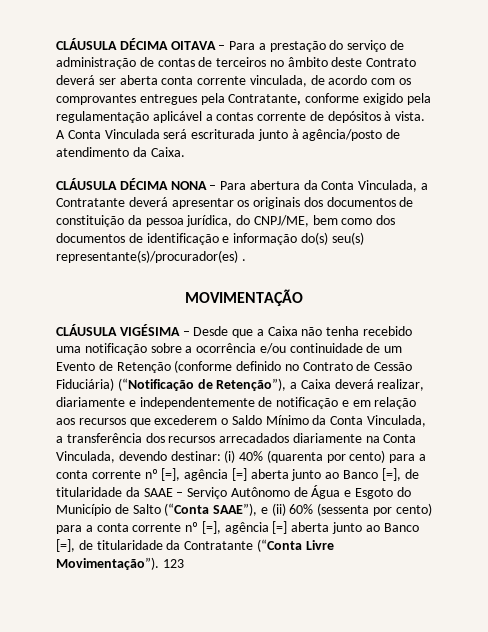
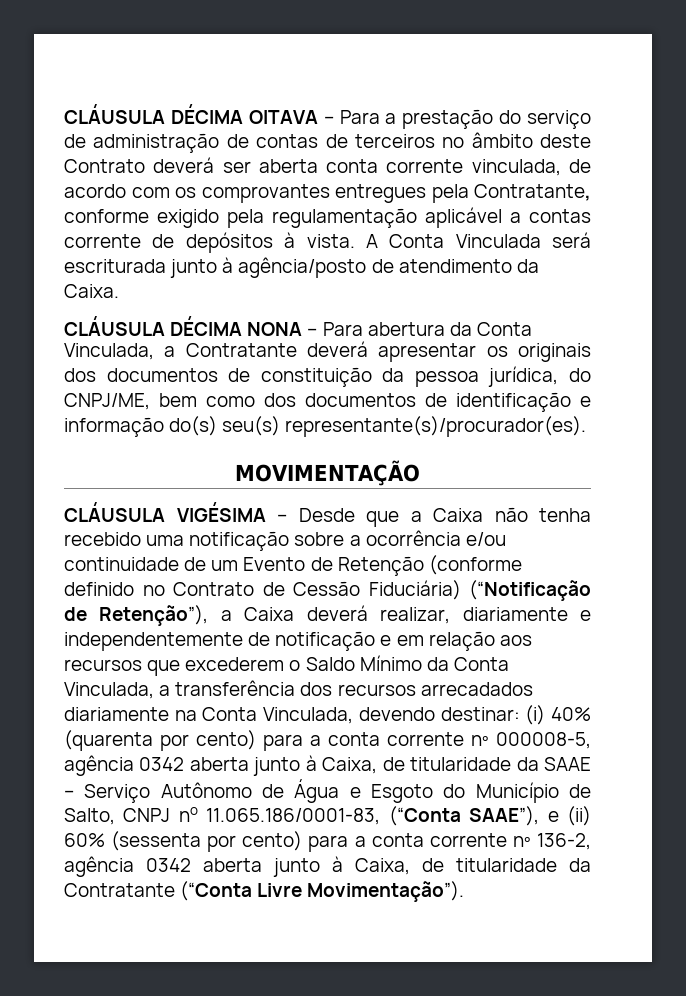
- CLÁUSULA DÉCIMA NONA – Para abertura da Conta Vinculada, a Contratante deverá apresentar os originais dos documentos de constituição da pessoa jurídica, do CNPJ/ME, bem como dos documentos de identificação e informação do(s) seu(s) representante(s)/procurador(es) .
+ CLÁUSULA DÉCIMA NONA – Para abertura da Conta Vinculada, a Contratante deverá apresentar os originais dos documentos de constituição da pessoa jurídica, do CNPJ/ME, bem como dos documentos de identificação e informação do(s) seu(s) representante(s)/procurador(es).
- (i) 40% (quarenta por cento) para a conta corrente nº [=], agência [=] aberta junto ao Banco [=], de titularidade da SAAE – Serviço Autônomo de Água e Esgoto do Município de Salto (“Conta SAAE”), e (ii) 60% (sessenta por cento) para a conta corrente nº [=], agência [=] aberta junto ao Banco [=], de titularidade da Contratante (“Conta Livre Movimentação”). 123
+ (i) 40% (quarenta por cento) para a conta corrente nº 000008-5, agência 0342 aberta junto à Caixa, de titularidade da SAAE – Serviço Autônomo de Água e Esgoto do Município de Salto, CNPJ no 11.065.186/0001-83, (“Conta SAAE”), e (ii) 60% (sessenta por cento) para a conta corrente nº 136-2, agência 0342 aberta junto à Caixa, de titularidade da Contratante (“Conta Livre Movimentação”).

